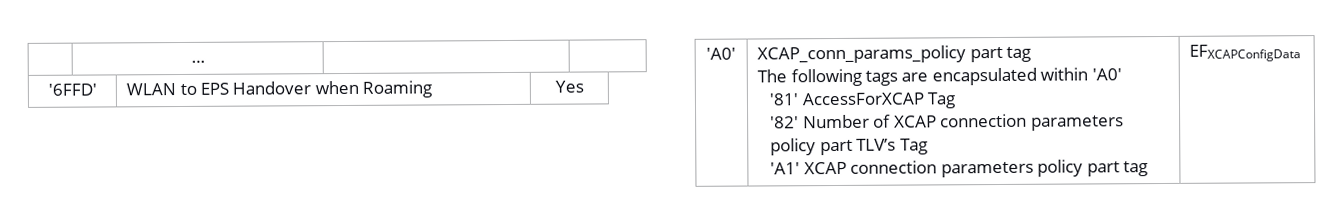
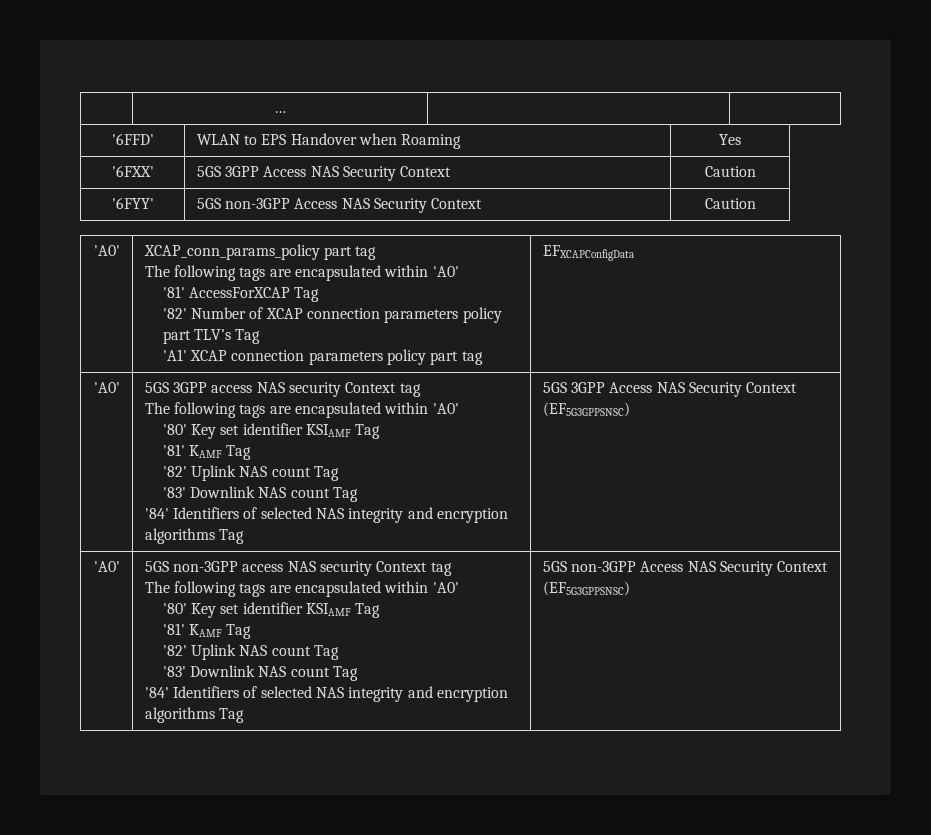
+ '6FXX' | 5GS 3GPP Access NAS Security Context | Caution
+ '6FYY' | 5GS non-3GPP Access NAS Security Context | Caution
+ 'A0' | 5GS 3GPP access NAS security Context tag
+ The following tags are encapsulated within 'A0'
+ '80' Key set identifier KSIAMF Tag
+ '81' KAMF Tag
+ '82' Uplink NAS count Tag
+ '83' Downlink NAS count Tag
+ '84' Identifiers of selected NAS integrity and encryption algorithms Tag | 5GS 3GPP Access NAS Security Context (EF5G3GPPSNSC)
+ 'A0' | 5GS non-3GPP access NAS security Context tag
+ The following tags are encapsulated within 'A0'
+ '80' Key set identifier KSIAMF Tag
+ '81' KAMF Tag
+ '82' Uplink NAS count Tag
+ '83' Downlink NAS count Tag
+ '84' Identifiers of selected NAS integrity and encryption algorithms Tag | 5GS non-3GPP Access NAS Security Context (EF5G3GPPSNSC)

